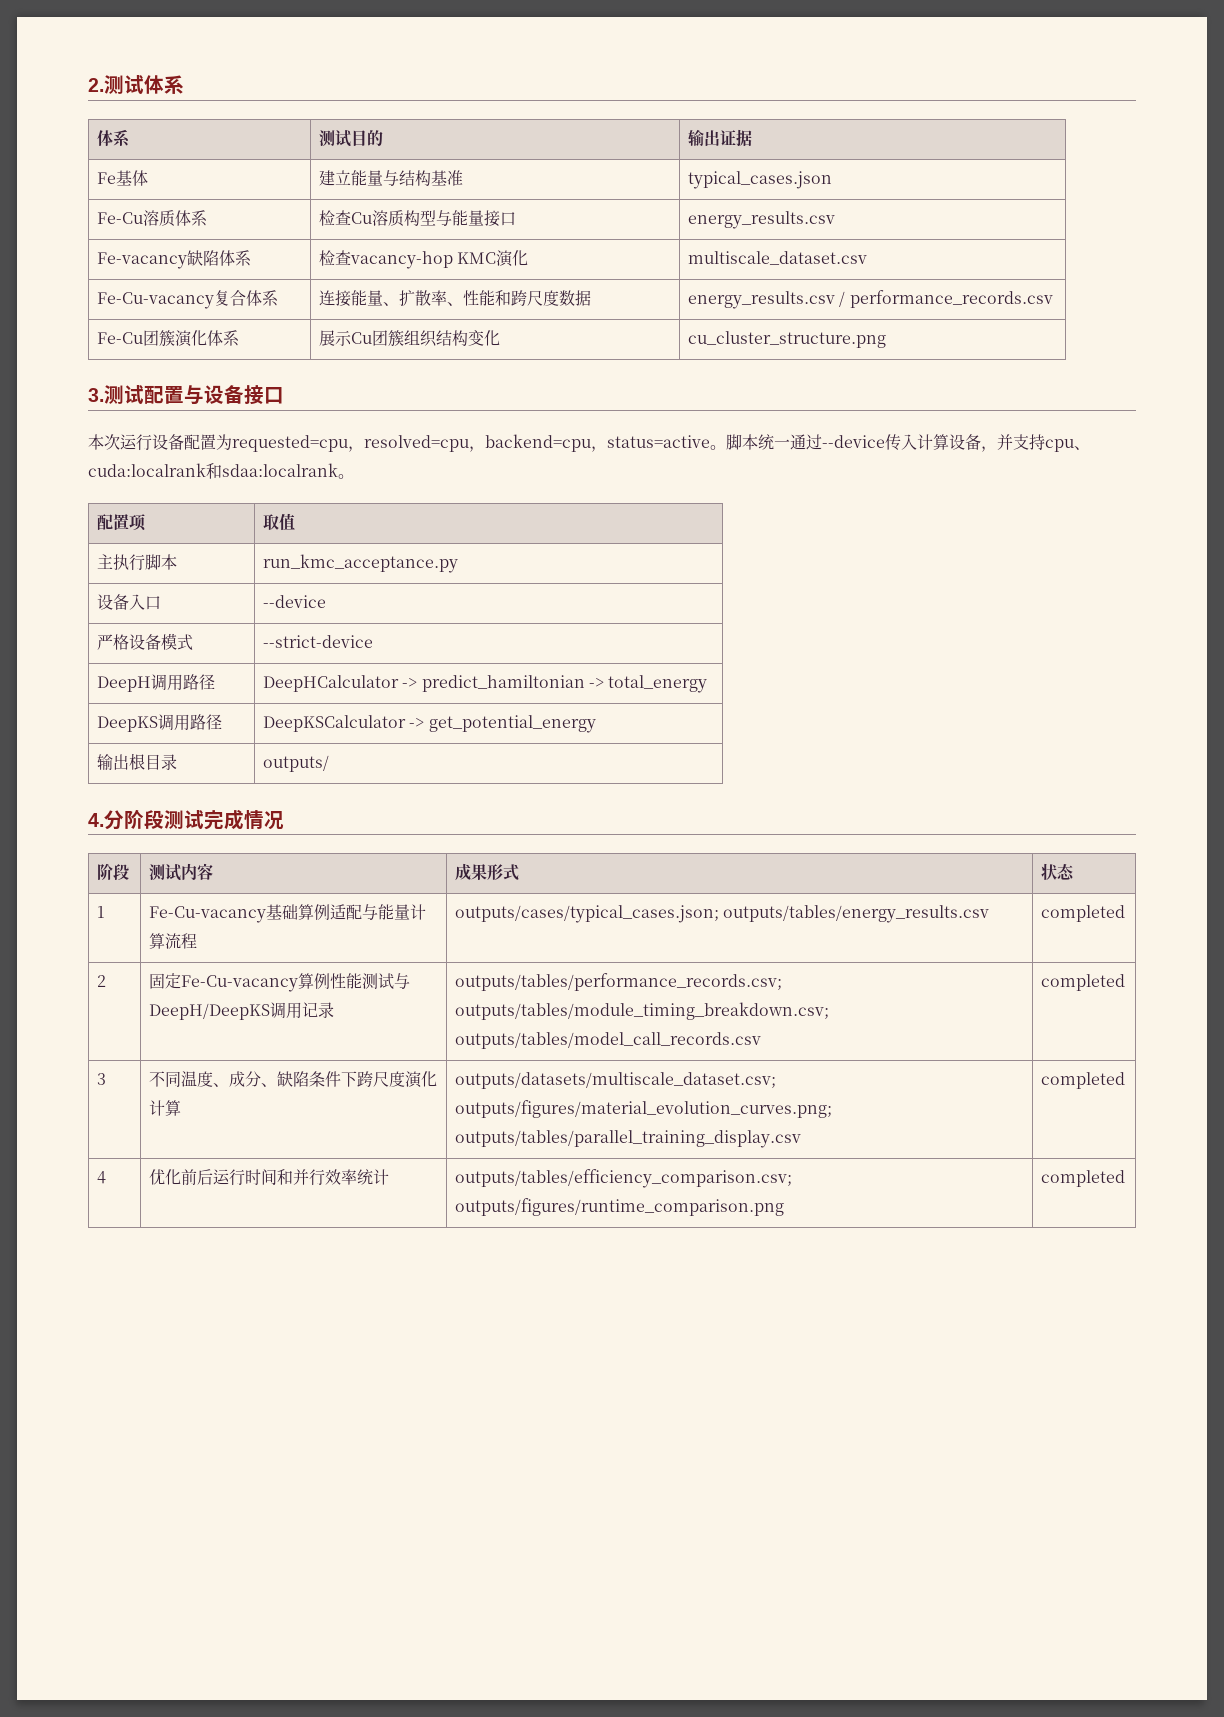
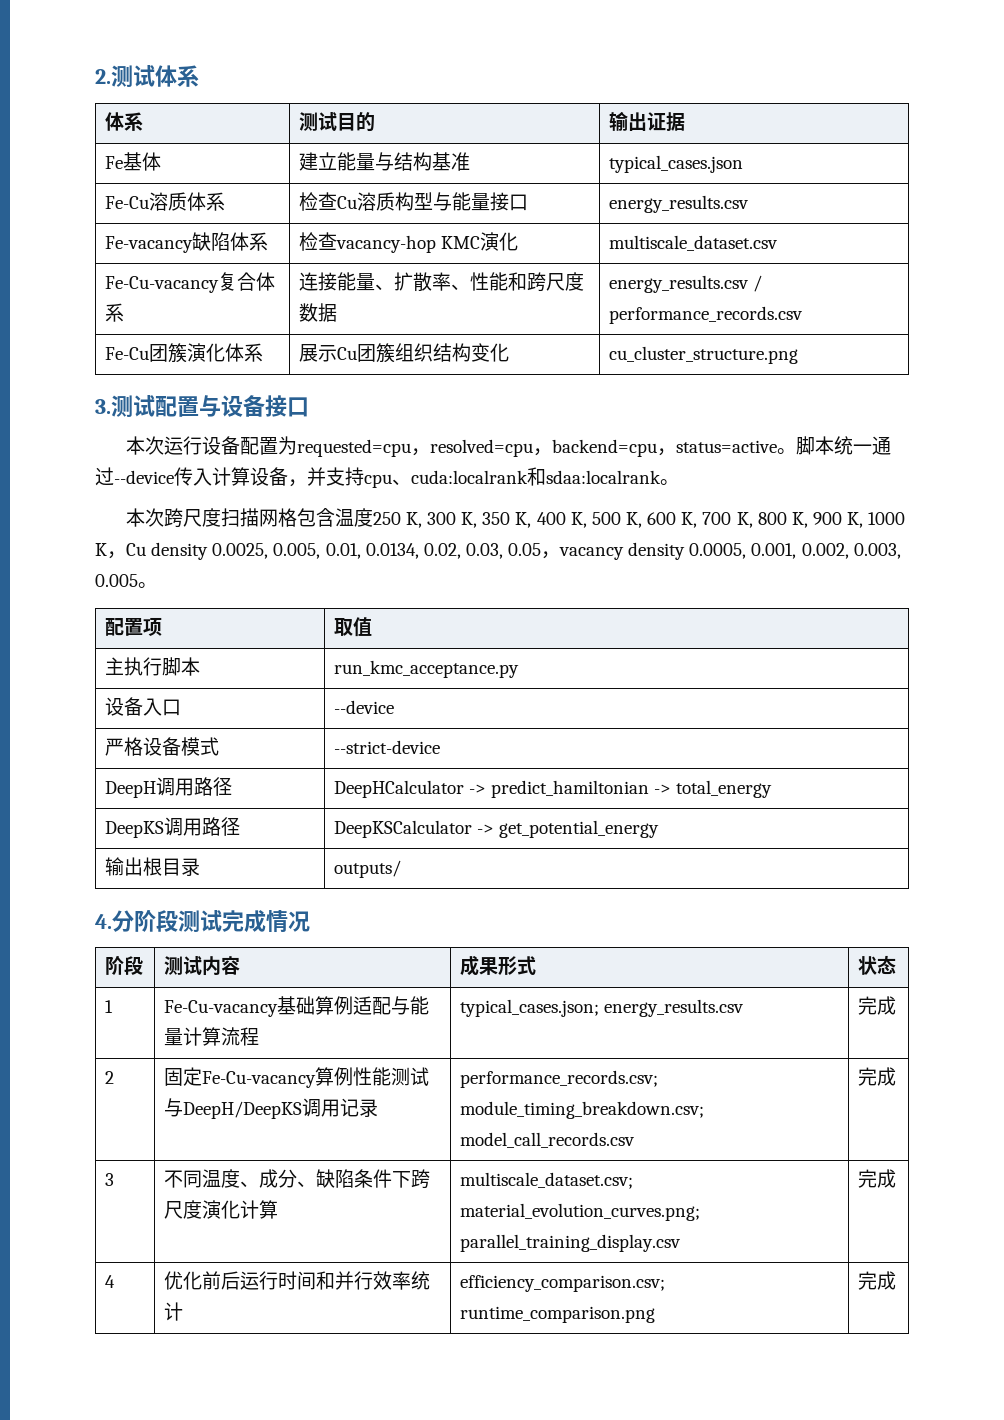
+ 本次跨尺度扫描网格包含温度250 K, 300 K, 350 K, 400 K, 500 K, 600 K, 700 K, 800 K, 900 K, 1000 K，Cu density 0.0025, 0.005, 0.01, 0.0134, 0.02, 0.03, 0.05，vacancy density 0.0005, 0.001, 0.002, 0.003, 0.005。
- 1 | Fe-Cu-vacancy基础算例适配与能量计算流程 | outputs/cases/typical_cases.json; outputs/tables/energy_results.csv | completed
+ 1 | Fe-Cu-vacancy基础算例适配与能量计算流程 | typical_cases.json; energy_results.csv | 完成
- 2 | 固定Fe-Cu-vacancy算例性能测试与DeepH/DeepKS调用记录 | outputs/tables/performance_records.csv; outputs/tables/module_timing_breakdown.csv; outputs/tables/model_call_records.csv | completed
+ 2 | 固定Fe-Cu-vacancy算例性能测试与DeepH/DeepKS调用记录 | performance_records.csv; module_timing_breakdown.csv; model_call_records.csv | 完成
- 3 | 不同温度、成分、缺陷条件下跨尺度演化计算 | outputs/datasets/multiscale_dataset.csv; outputs/figures/material_evolution_curves.png; outputs/tables/parallel_training_display.csv | completed
+ 3 | 不同温度、成分、缺陷条件下跨尺度演化计算 | multiscale_dataset.csv; material_evolution_curves.png; parallel_training_display.csv | 完成
- 4 | 优化前后运行时间和并行效率统计 | outputs/tables/efficiency_comparison.csv; outputs/figures/runtime_comparison.png | completed
+ 4 | 优化前后运行时间和并行效率统计 | efficiency_comparison.csv; runtime_comparison.png | 完成

